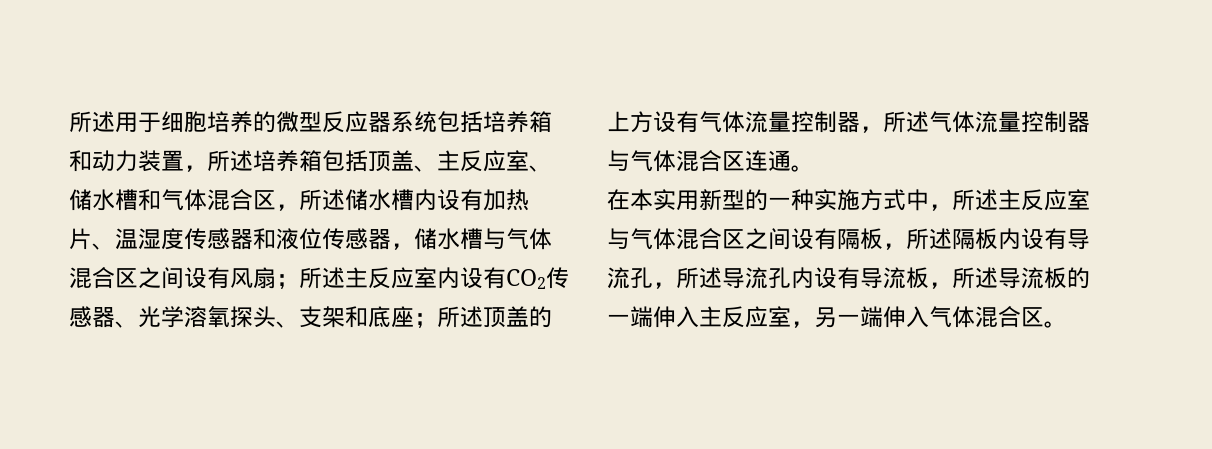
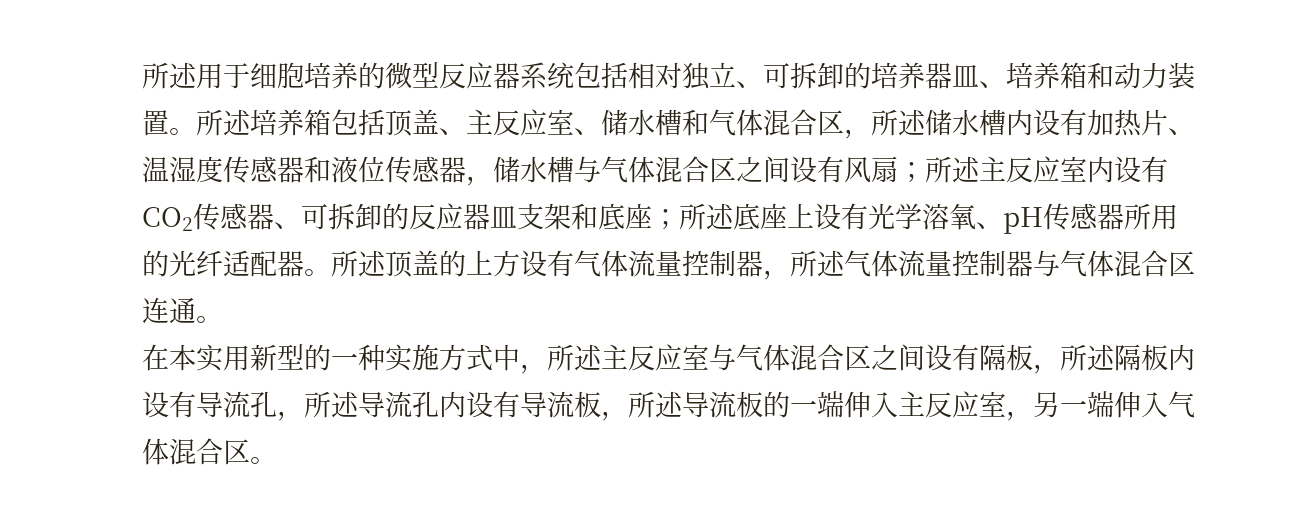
- 所述用于细胞培养的微型反应器系统包括培养箱和动力装置，所述培养箱包括顶盖、主反应室、储水槽和气体混合区，所述储水槽内设有加热片、温湿度传感器和液位传感器，储水槽与气体混合区之间设有风扇；
+ 所述用于细胞培养的微型反应器系统包括相对独立、可拆卸的培养器皿、培养箱和动力装置。所述培养箱包括顶盖、主反应室、储水槽和气体混合区，所述储水槽内设有加热片、温湿度传感器和液位传感器，储水槽与气体混合区之间设有风扇；
- 所述主反应室内设有CO2传感器、光学溶氧探头、支架和底座；
+ 所述主反应室内设有CO2传感器、可拆卸的反应器皿支架和底座；所述底座上设有光学溶氧、pH传感器所用的光纤适配器。

